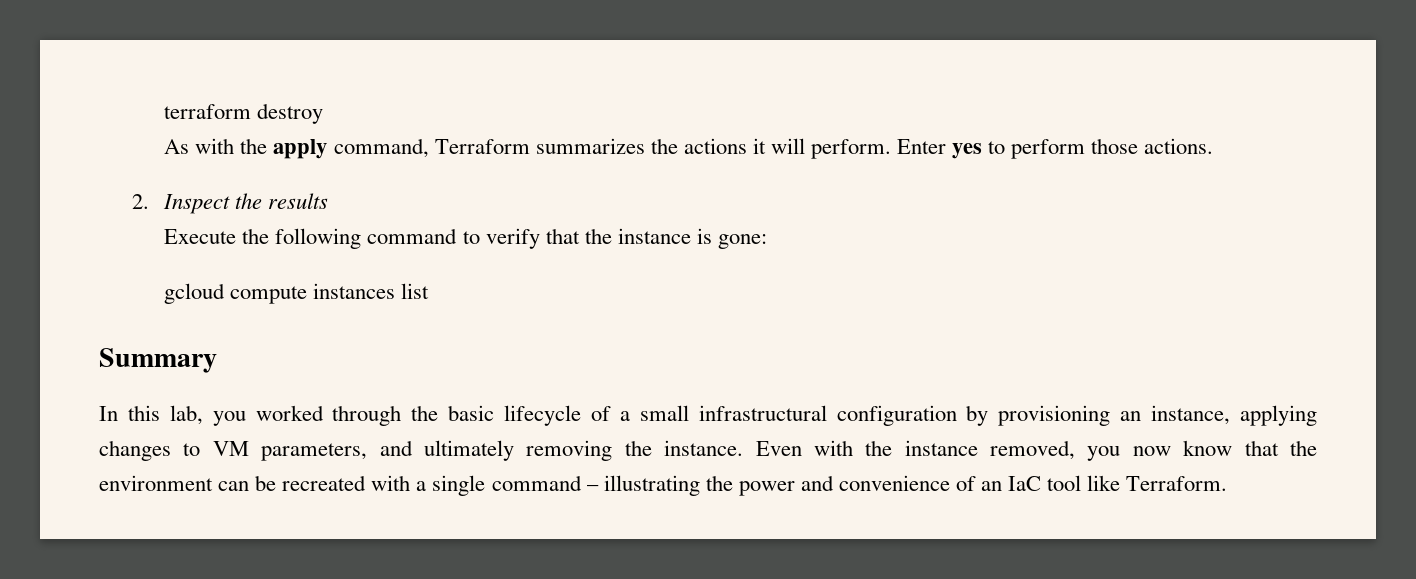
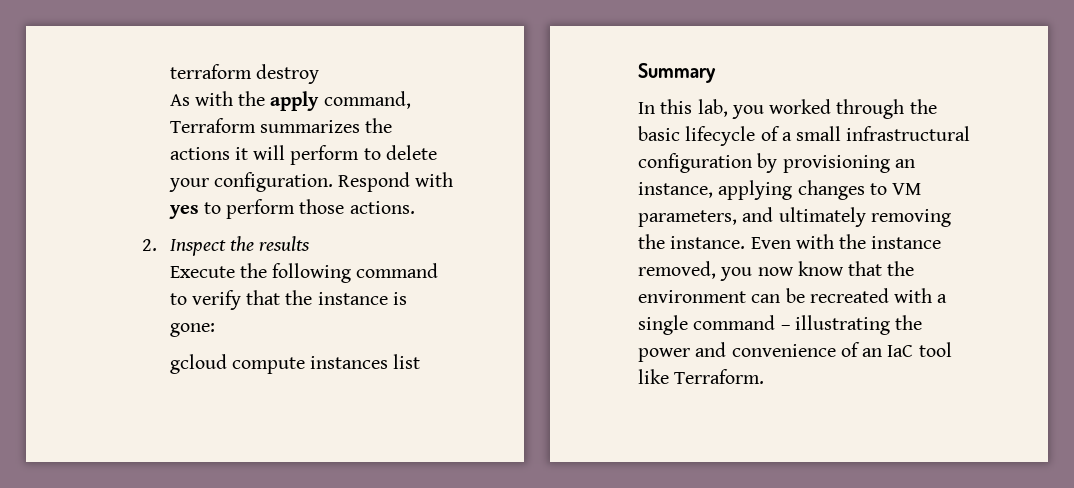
- As with the apply command, Terraform summarizes the actions it will perform. Enter yes to perform those actions.
+ As with the apply command, Terraform summarizes the actions it will perform to delete your configuration. Respond with yes to perform those actions.

